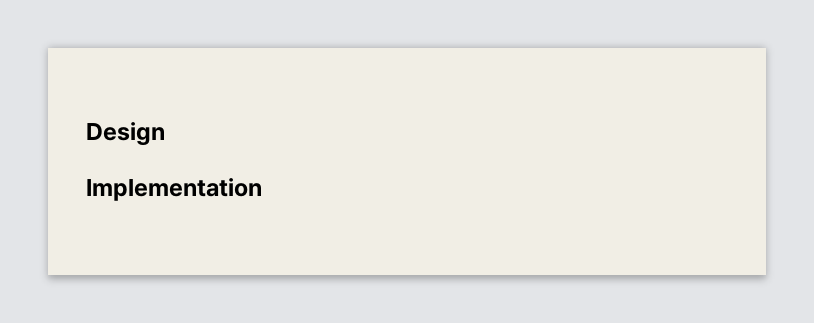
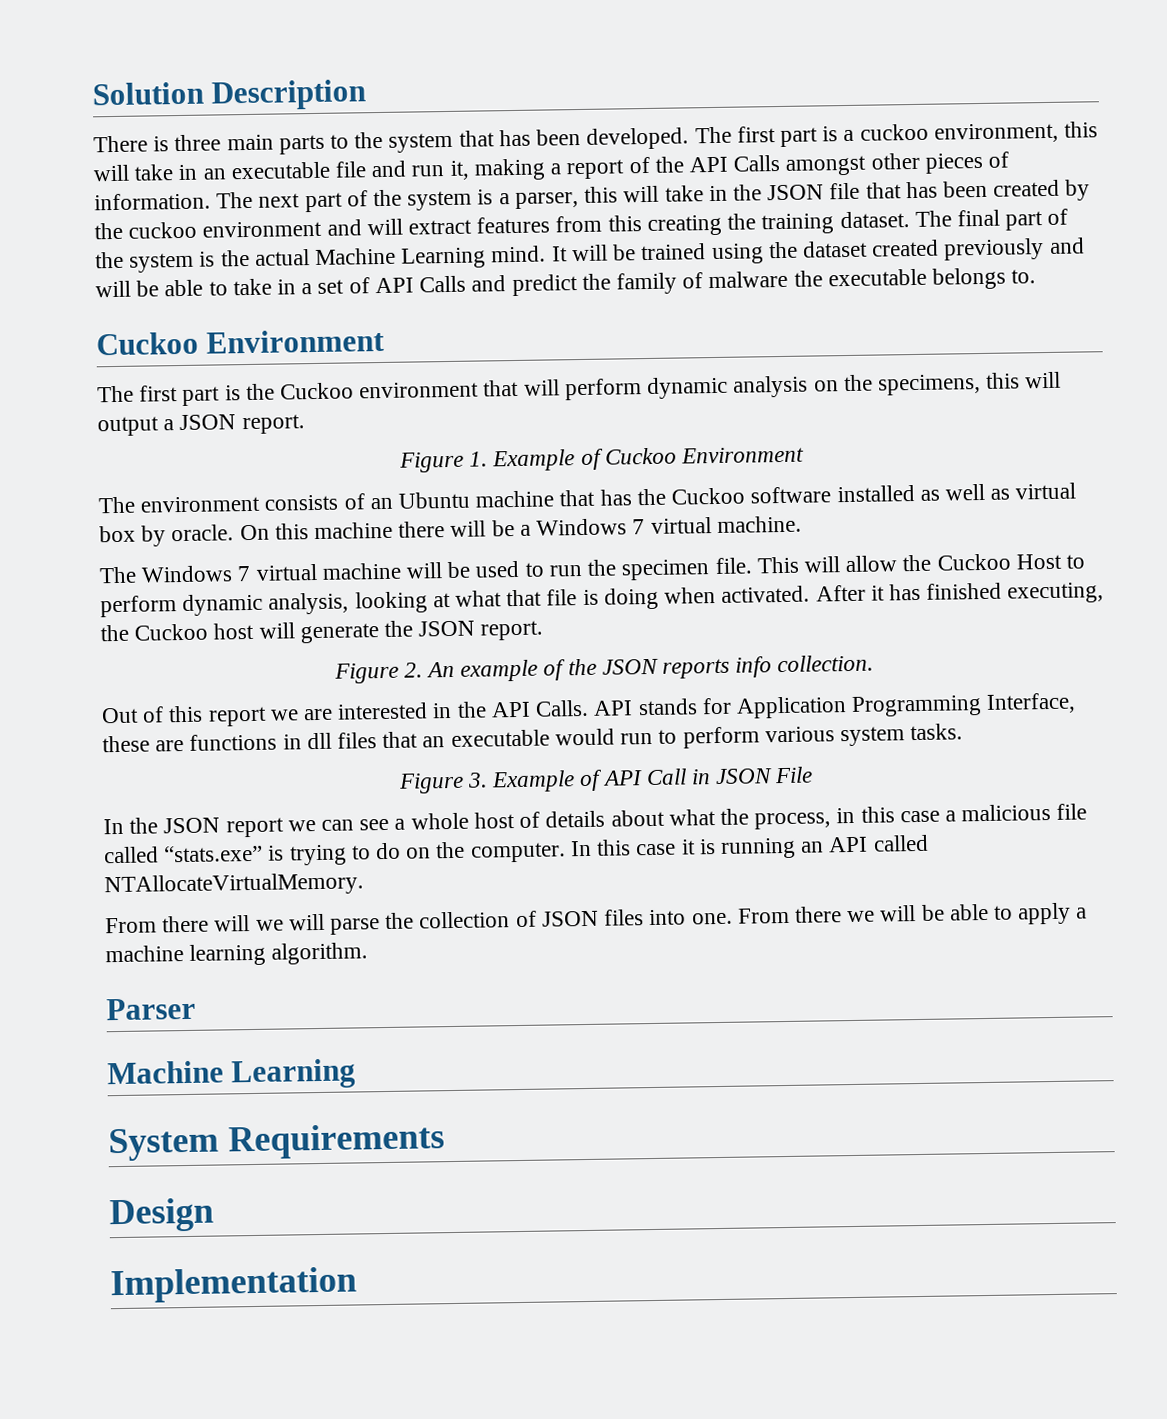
+ Solution Description
+ There is three main parts to the system that has been developed. The first part is a cuckoo environment, this will take in an executable file and run it, making a report of the API Calls amongst other pieces of information. The next part of the system is a parser, this will take in the JSON file that has been created by the cuckoo environment and will extract features from this creating the training dataset. The final part of the system is the actual Machine Learning mind. It will be trained using the dataset created previously and will be able to take in a set of API Calls and predict the family of malware the executable belongs to.
+ Cuckoo Environment
+ The first part is the Cuckoo environment that will perform dynamic analysis on the specimens, this will output a JSON report.
+ Figure 1. Example of Cuckoo Environment
+ The environment consists of an Ubuntu machine that has the Cuckoo software installed as well as virtual box by oracle. On this machine there will be a Windows 7 virtual machine.
+ The Windows 7 virtual machine will be used to run the specimen file. This will allow the Cuckoo Host to perform dynamic analysis, looking at what that file is doing when activated. After it has finished executing, the Cuckoo host will generate the JSON report.
+ Figure 2. An example of the JSON reports info collection.
+ Out of this report we are interested in the API Calls. API stands for Application Programming Interface, these are functions in dll files that an executable would run to perform various system tasks.
+ Figure 3. Example of API Call in JSON File
+ In the JSON report we can see a whole host of details about what the process, in this case a malicious file called “stats.exe” is trying to do on the computer. In this case it is running an API called NTAllocateVirtualMemory.
+ From there will we will parse the collection of JSON files into one. From there we will be able to apply a machine learning algorithm.
+ Parser
+ Machine Learning
+ System Requirements

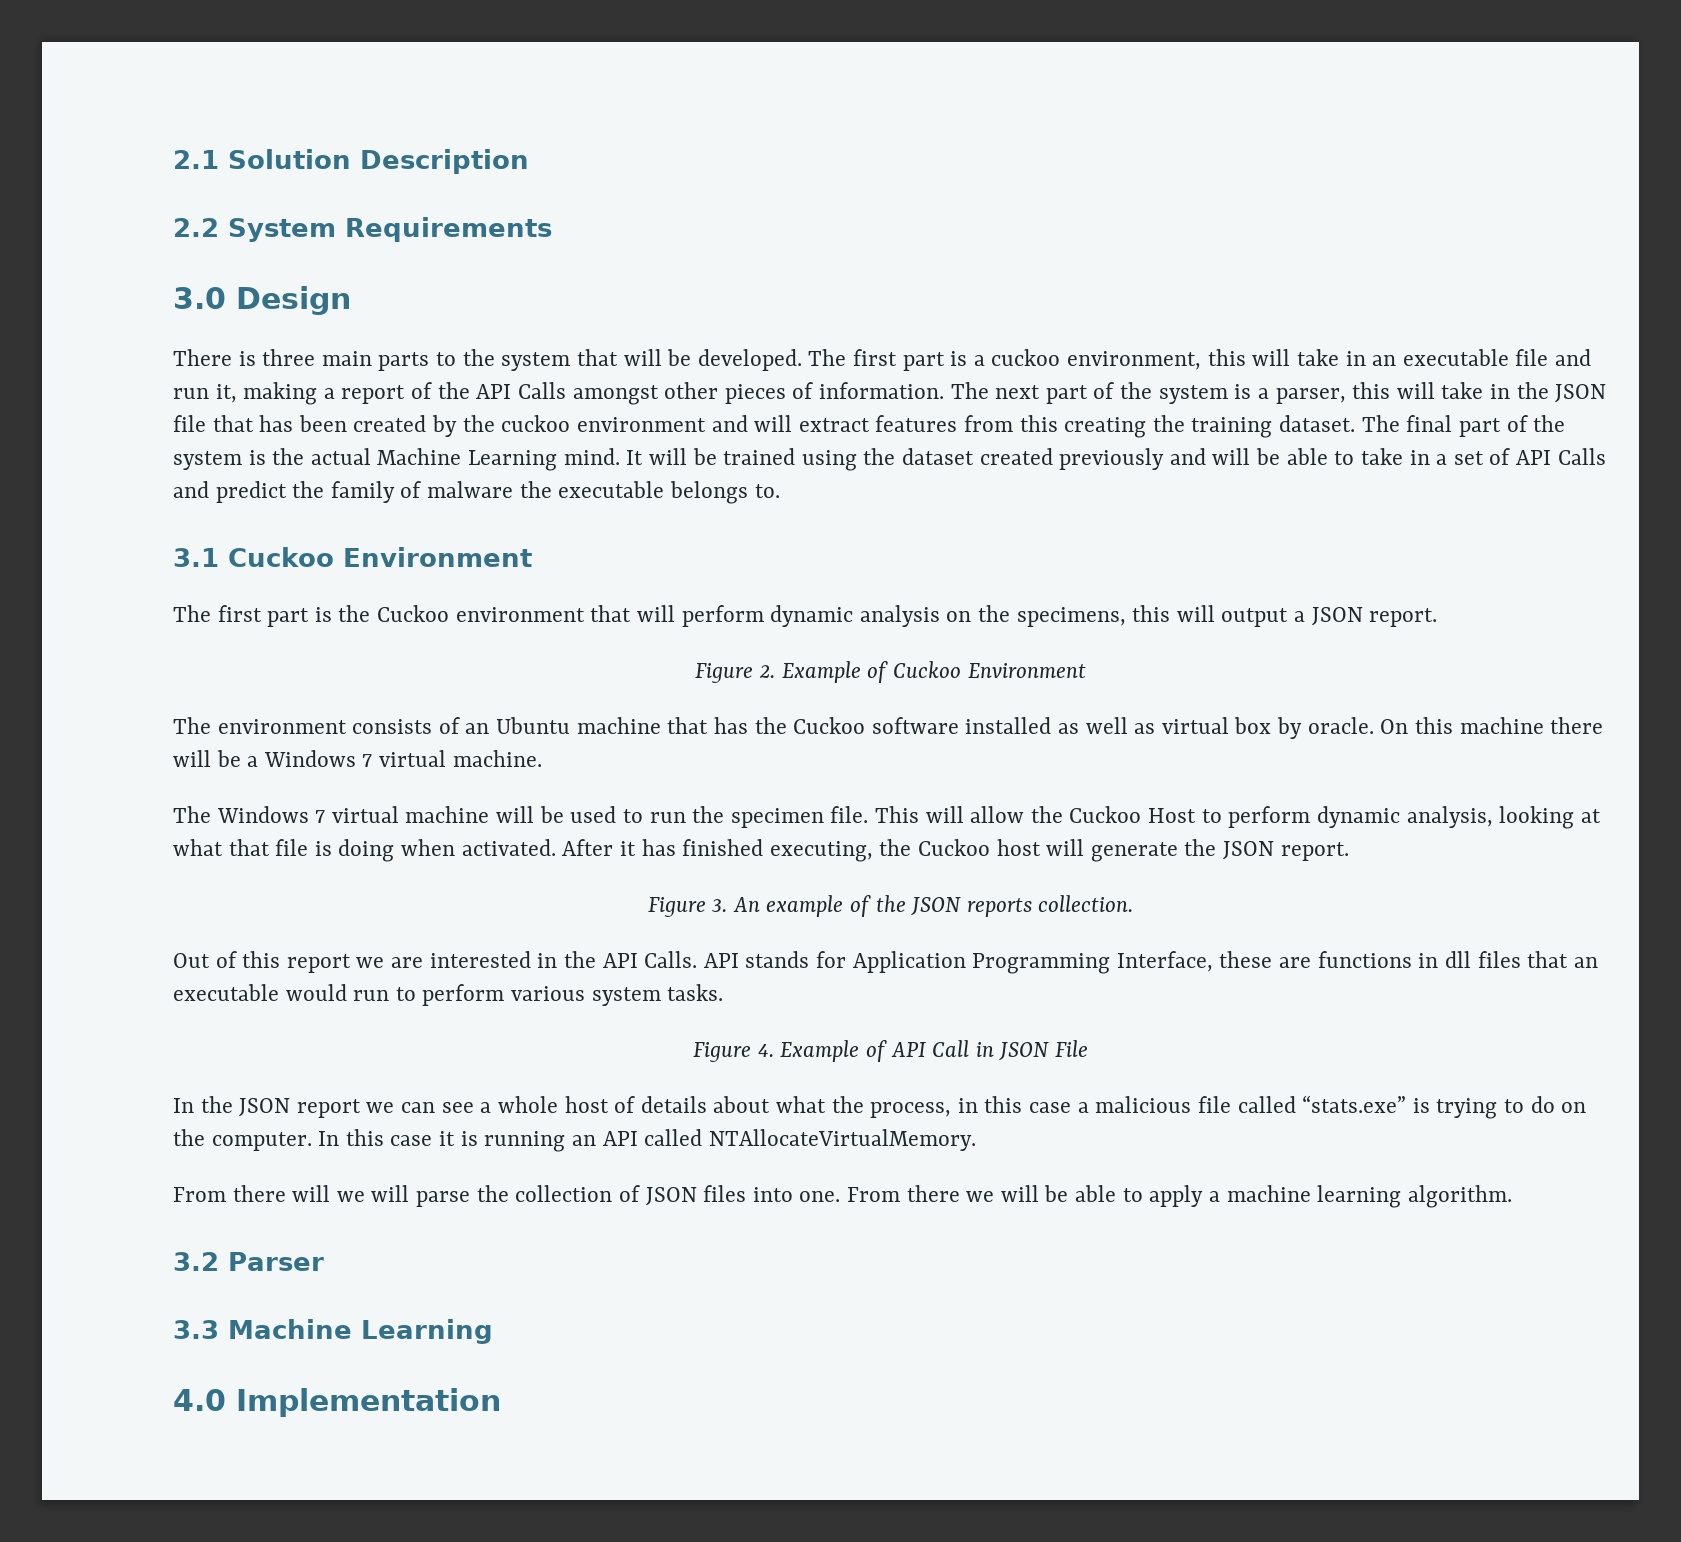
- Solution Description
+ 2.1 Solution Description
+ 2.2 System Requirements
+ 3.0 Design
- There is three main parts to the system that has been developed.
+ There is three main parts to the system that will be developed.
  It will be trained using the dataset created previously and will be able to take in a set of API Calls and predict the family of malware the executable belongs to.
- Cuckoo Environment
+ 3.1 Cuckoo Environment
- Figure 1. Example of Cuckoo Environment
+ Figure 2. Example of Cuckoo Environment
- Figure 2. An example of the JSON reports info collection.
+ Figure 3. An example of the JSON reports collection.
- Figure 3. Example of API Call in JSON File
+ Figure 4. Example of API Call in JSON File
- Parser
- Machine Learning
+ 3.2 Parser
+ 3.3 Machine Learning
- System Requirements
- Design
- Implementation
+ 4.0 Implementation

